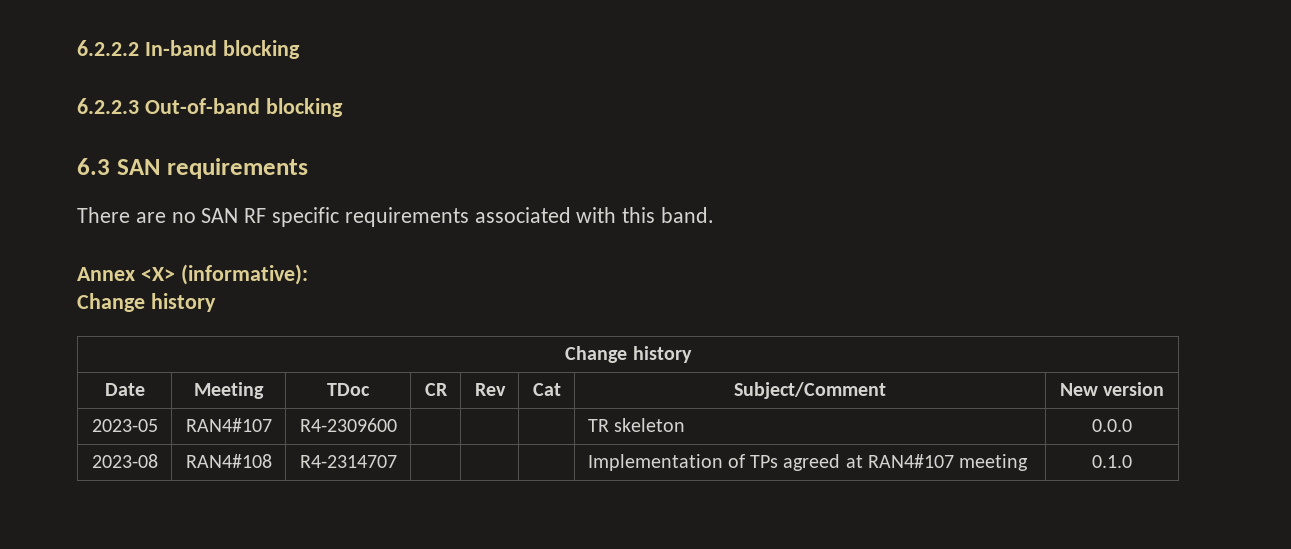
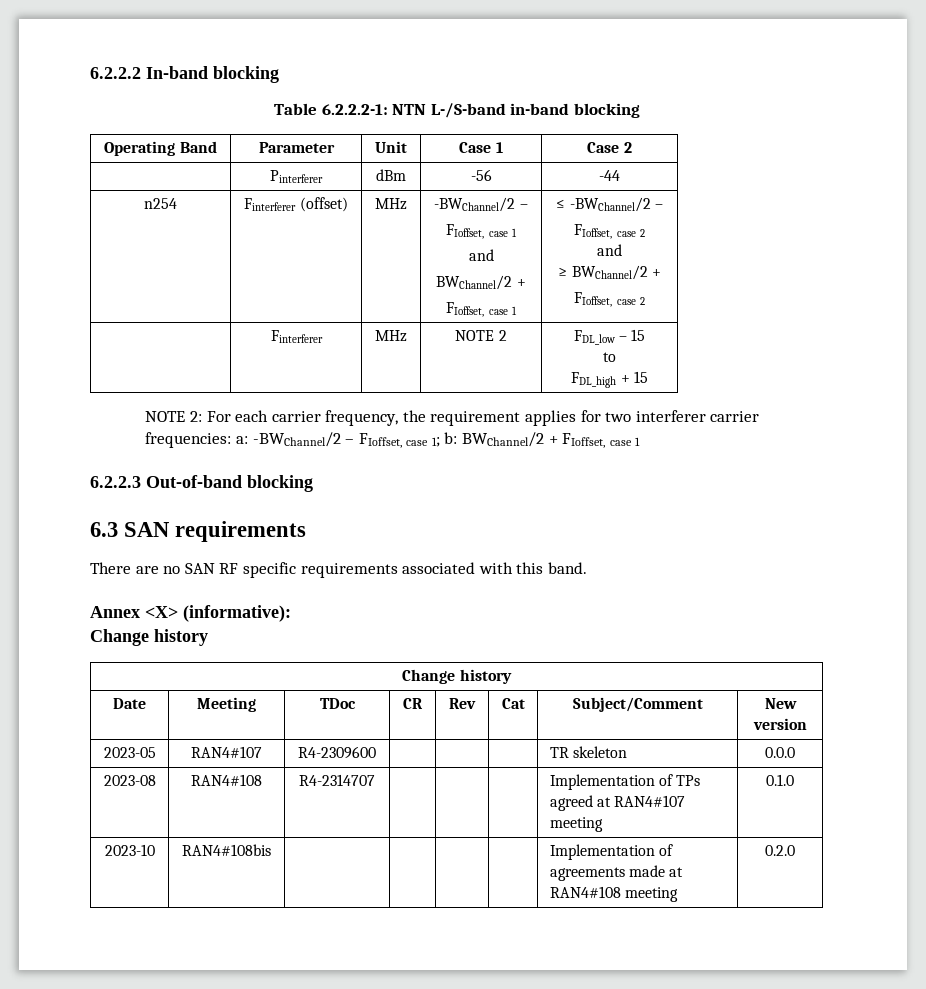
+ Table 6.2.2.2-1: NTN L-/S-band in-band blocking
+ Operating Band | Parameter | Unit | Case 1 | Case 2
+ | Pinterferer | dBm | -56 | -44
+ n254 | Finterferer (offset) | MHz | -BWChannel/2 –
+ FIoffset, case 1
+ and
+ BWChannel/2 +
+ FIoffset, case 1 | ≤ -BWChannel/2 –
+ FIoffset, case 2
+ and
+ ≥ BWChannel/2 +
+ FIoffset, case 2
+ | Finterferer | MHz | NOTE 2 | FDL_low – 15
+ to
+ FDL_high + 15
+ NOTE 2: For each carrier frequency, the requirement applies for two interferer carrier frequencies: a: -BWChannel/2 – FIoffset, case 1; b: BWChannel/2 + FIoffset, case 1
+ 2023-10 | RAN4#108bis | | | | | Implementation of agreements made at RAN4#108 meeting | 0.2.0

